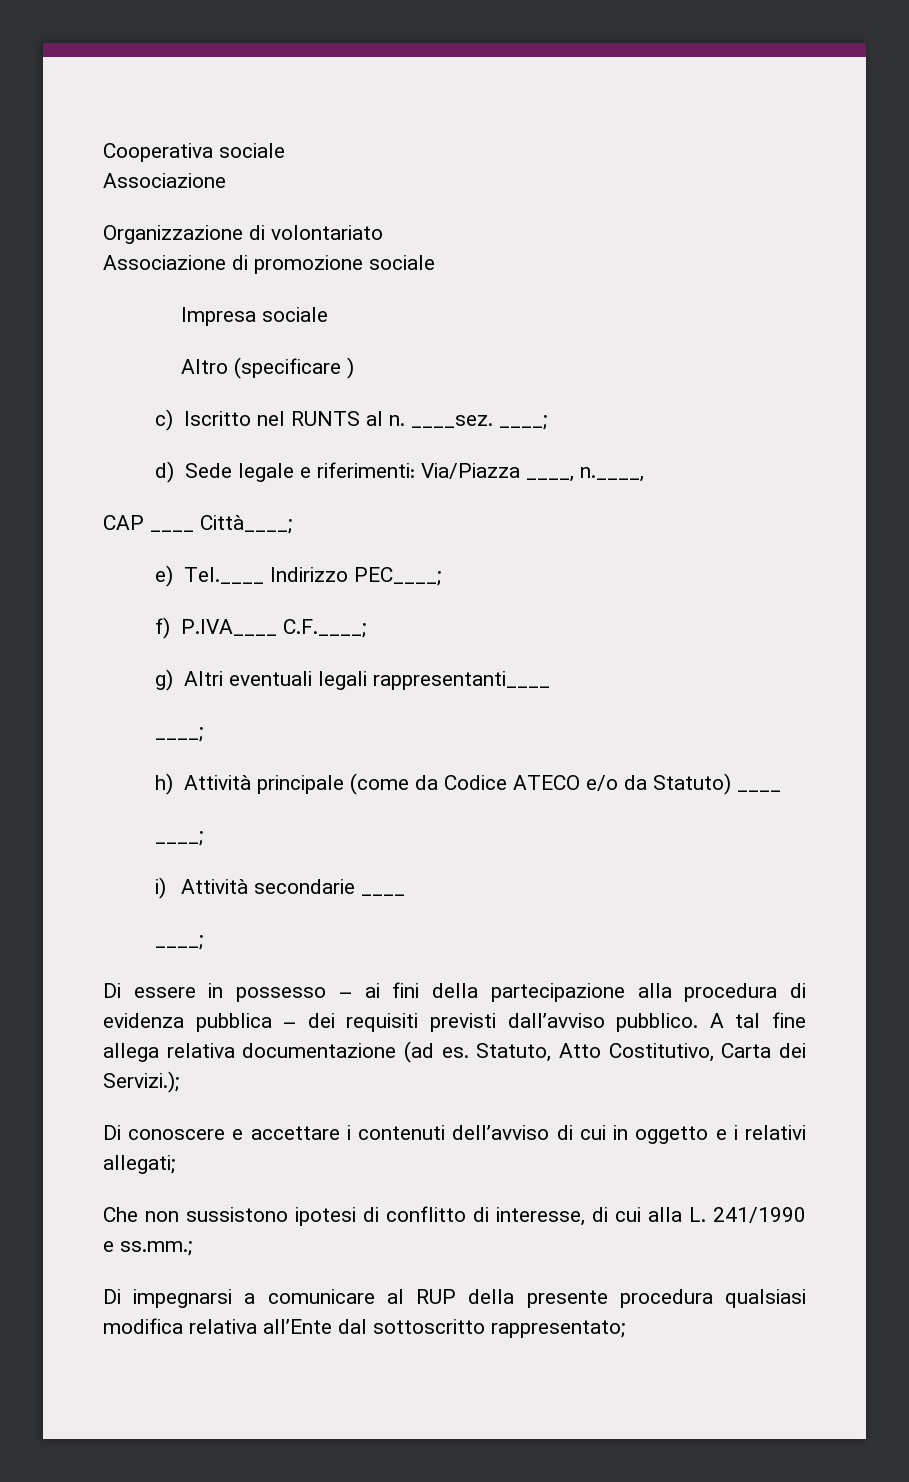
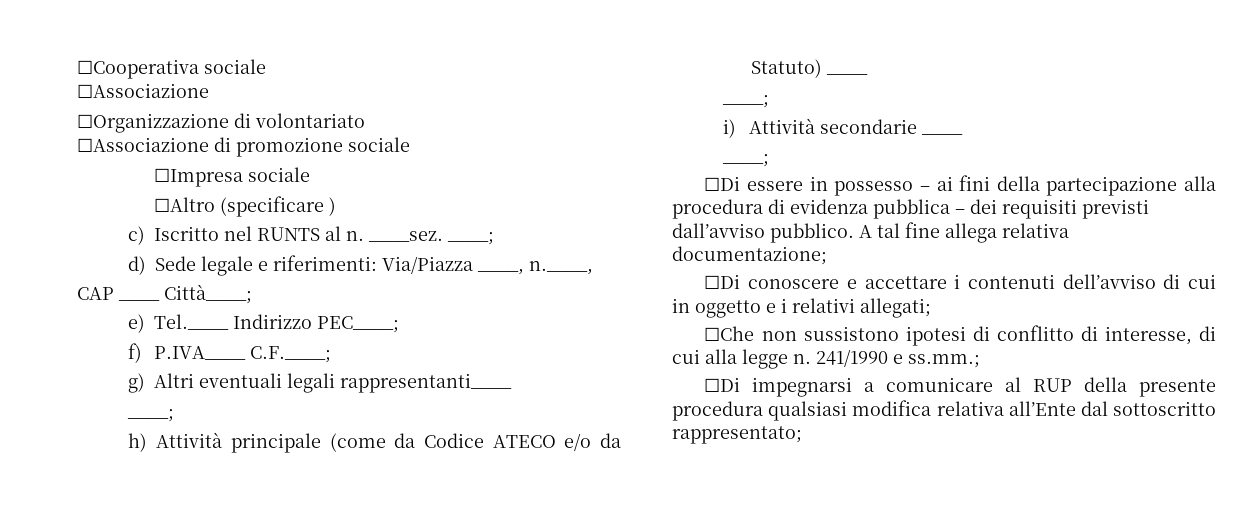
- Cooperativa sociale
- Associazione
- Organizzazione di volontariato
+ ☐Cooperativa sociale
+ ☐Associazione
+ ☐Organizzazione di volontariato
- Associazione di promozione sociale
+ ☐Associazione di promozione sociale
- Impresa sociale
- Altro (specificare )
+ ☐Impresa sociale
+ ☐Altro (specificare )
- Di essere in possesso – ai fini della partecipazione alla procedura di evidenza pubblica – dei requisiti previsti dall’avviso pubblico.
+ ☐Di essere in possesso – ai fini della partecipazione alla procedura di evidenza pubblica – dei requisiti previsti dall’avviso pubblico.
- A tal fine allega relativa documentazione (ad es. Statuto, Atto Costitutivo, Carta dei Servizi.);
- Di conoscere e accettare i contenuti dell’avviso di cui in oggetto e i relativi allegati;
+ A tal fine allega relativa documentazione;
+ ☐Di conoscere e accettare i contenuti dell’avviso di cui in oggetto e i relativi allegati;
- Che non sussistono ipotesi di conflitto di interesse, di cui alla L. 241/1990 e ss.mm.;
+ ☐Che non sussistono ipotesi di conflitto di interesse, di cui alla legge n. 241/1990 e ss.mm.;
- Di impegnarsi a comunicare al RUP della presente procedura qualsiasi modifica relativa all’Ente dal sottoscritto rappresentato;
+ ☐Di impegnarsi a comunicare al RUP della presente procedura qualsiasi modifica relativa all’Ente dal sottoscritto rappresentato;

